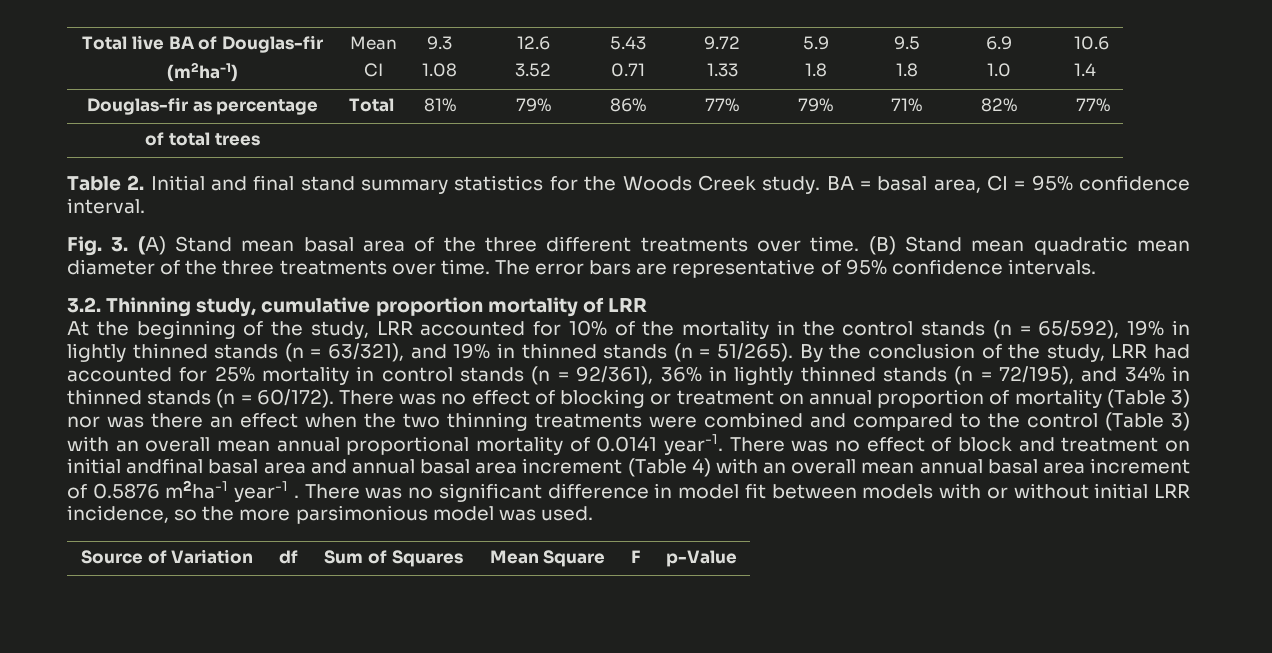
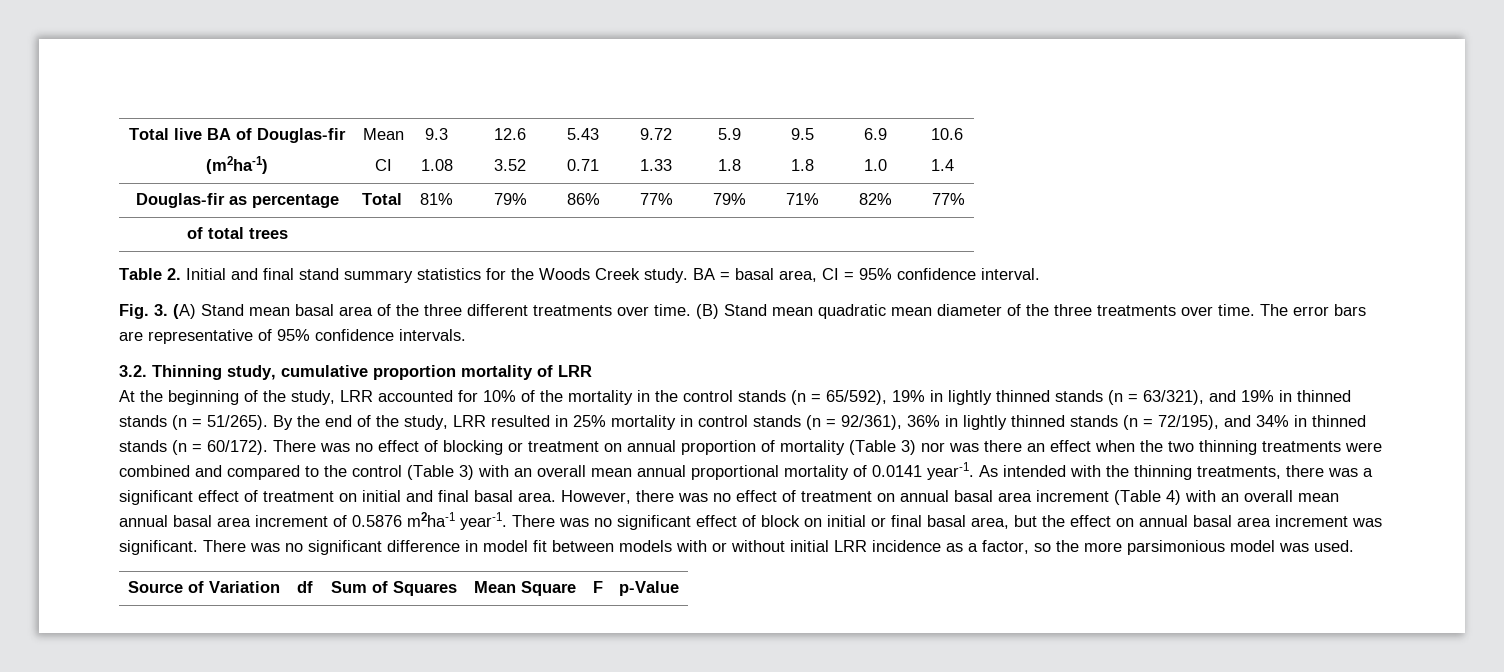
- By the conclusion of the study, LRR had accounted for 25% mortality in control stands (n = 92/361), 36% in lightly thinned stands (n = 72/195), and 34% in thinned stands (n = 60/172).
+ By the end of the study, LRR resulted in 25% mortality in control stands (n = 92/361), 36% in lightly thinned stands (n = 72/195), and 34% in thinned stands (n = 60/172).
- There was no effect of block and treatment on initial andfinal basal area and annual basal area increment (Table 4) with an overall mean annual basal area increment of 0.5876 m2ha-1 year-1 .
+ As intended with the thinning treatments, there was a significant effect of treatment on initial and final basal area. However, there was no effect of treatment on annual basal area increment (Table 4) with an overall mean annual basal area increment of 0.5876 m2ha-1 year-1. There was no significant effect of block on initial or final basal area, but the effect on annual basal area increment was significant.
- There was no significant difference in model fit between models with or without initial LRR incidence, so the more parsimonious model was used.
+ There was no significant difference in model fit between models with or without initial LRR incidence as a factor, so the more parsimonious model was used.

